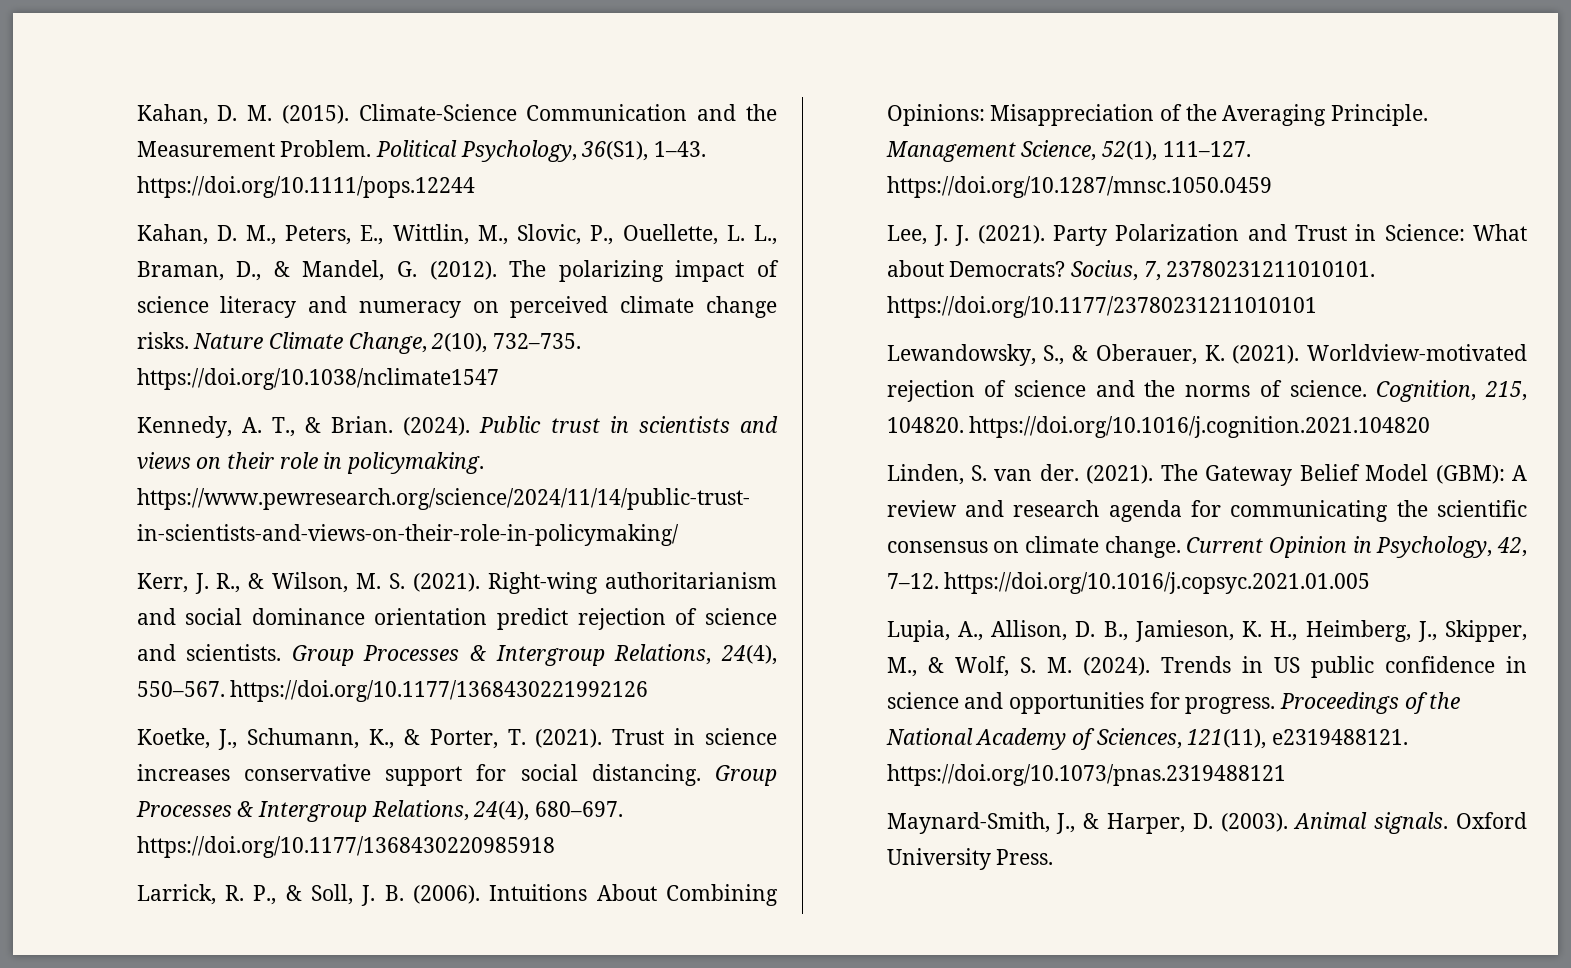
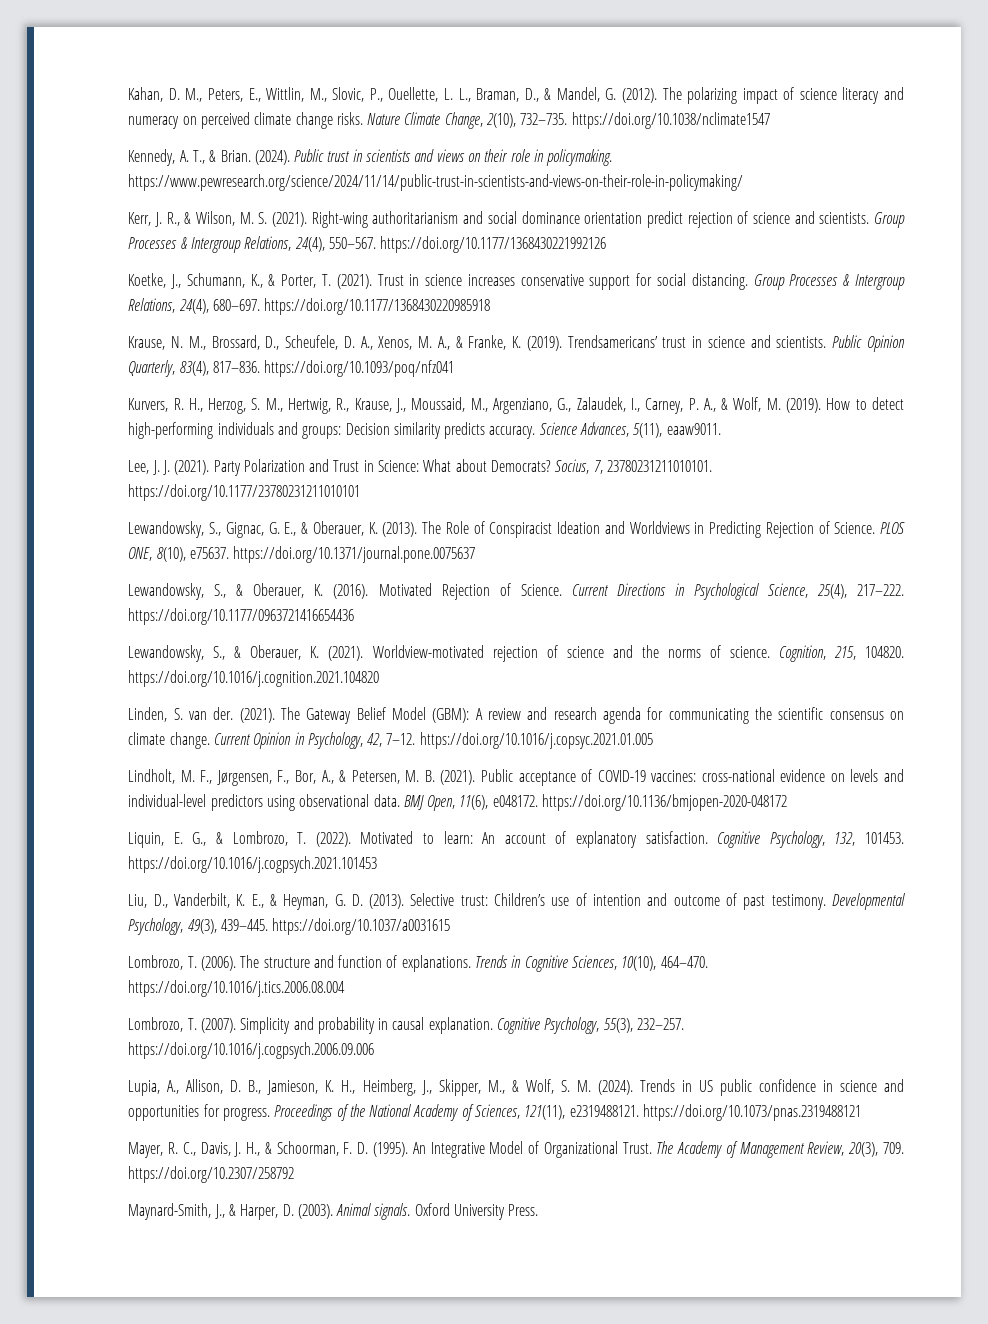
- Kahan, D. M. (2015). Climate-Science Communication and the Measurement Problem. Political Psychology, 36(S1), 1–43. https://doi.org/10.1111/pops.12244
- Larrick, R. P., & Soll, J. B. (2006). Intuitions About Combining Opinions: Misappreciation of the Averaging Principle. Management Science, 52(1), 111–127. https://doi.org/10.1287/mnsc.1050.0459
+ Krause, N. M., Brossard, D., Scheufele, D. A., Xenos, M. A., & Franke, K. (2019). Trendsamericans’ trust in science and scientists. Public Opinion Quarterly, 83(4), 817–836. https://doi.org/10.1093/poq/nfz041
+ Kurvers, R. H., Herzog, S. M., Hertwig, R., Krause, J., Moussaid, M., Argenziano, G., Zalaudek, I., Carney, P. A., & Wolf, M. (2019). How to detect high-performing individuals and groups: Decision similarity predicts accuracy. Science Advances, 5(11), eaaw9011.
+ Lewandowsky, S., Gignac, G. E., & Oberauer, K. (2013). The Role of Conspiracist Ideation and Worldviews in Predicting Rejection of Science. PLOS ONE, 8(10), e75637. https://doi.org/10.1371/journal.pone.0075637
+ Lewandowsky, S., & Oberauer, K. (2016). Motivated Rejection of Science. Current Directions in Psychological Science, 25(4), 217–222. https://doi.org/10.1177/0963721416654436
+ Lindholt, M. F., Jørgensen, F., Bor, A., & Petersen, M. B. (2021). Public acceptance of COVID-19 vaccines: cross-national evidence on levels and individual-level predictors using observational data. BMJ Open, 11(6), e048172. https://doi.org/10.1136/bmjopen-2020-048172
+ Liquin, E. G., & Lombrozo, T. (2022). Motivated to learn: An account of explanatory satisfaction. Cognitive Psychology, 132, 101453. https://doi.org/10.1016/j.cogpsych.2021.101453
+ Liu, D., Vanderbilt, K. E., & Heyman, G. D. (2013). Selective trust: Children’s use of intention and outcome of past testimony. Developmental Psychology, 49(3), 439–445. https://doi.org/10.1037/a0031615
+ Lombrozo, T. (2006). The structure and function of explanations. Trends in Cognitive Sciences, 10(10), 464–470. https://doi.org/10.1016/j.tics.2006.08.004
+ Lombrozo, T. (2007). Simplicity and probability in causal explanation. Cognitive Psychology, 55(3), 232–257. https://doi.org/10.1016/j.cogpsych.2006.09.006
+ Mayer, R. C., Davis, J. H., & Schoorman, F. D. (1995). An Integrative Model of Organizational Trust. The Academy of Management Review, 20(3), 709. https://doi.org/10.2307/258792

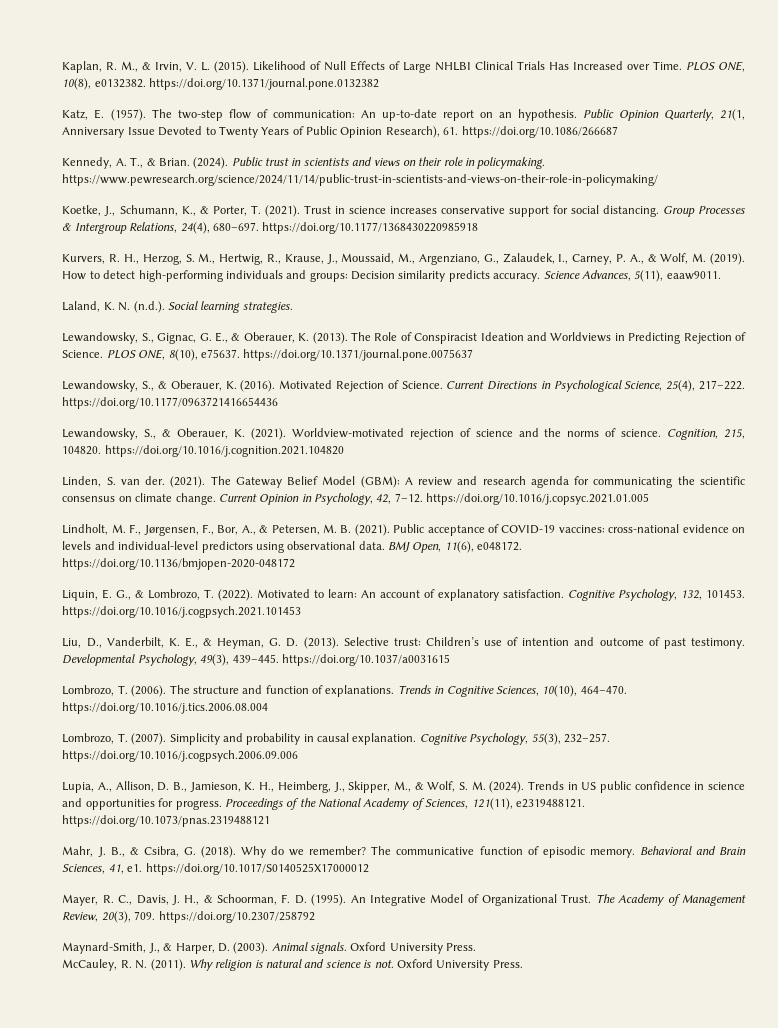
- Kahan, D. M., Peters, E., Wittlin, M., Slovic, P., Ouellette, L. L., Braman, D., & Mandel, G. (2012). The polarizing impact of science literacy and numeracy on perceived climate change risks. Nature Climate Change, 2(10), 732–735. https://doi.org/10.1038/nclimate1547
+ Kaplan, R. M., & Irvin, V. L. (2015). Likelihood of Null Effects of Large NHLBI Clinical Trials Has Increased over Time. PLOS ONE, 10(8), e0132382. https://doi.org/10.1371/journal.pone.0132382
+ Katz, E. (1957). The two-step flow of communication: An up-to-date report on an hypothesis. Public Opinion Quarterly, 21(1, Anniversary Issue Devoted to Twenty Years of Public Opinion Research), 61. https://doi.org/10.1086/266687
- Kerr, J. R., & Wilson, M. S. (2021). Right-wing authoritarianism and social dominance orientation predict rejection of science and scientists. Group Processes & Intergroup Relations, 24(4), 550–567. https://doi.org/10.1177/1368430221992126
- Krause, N. M., Brossard, D., Scheufele, D. A., Xenos, M. A., & Franke, K. (2019). Trendsamericans’ trust in science and scientists. Public Opinion Quarterly, 83(4), 817–836. https://doi.org/10.1093/poq/nfz041
- Lee, J. J. (2021). Party Polarization and Trust in Science: What about Democrats? Socius, 7, 23780231211010101. https://doi.org/10.1177/23780231211010101
+ Laland, K. N. (n.d.). Social learning strategies.
+ Mahr, J. B., & Csibra, G. (2018). Why do we remember? The communicative function of episodic memory. Behavioral and Brain Sciences, 41, e1. https://doi.org/10.1017/S0140525X17000012
+ McCauley, R. N. (2011). Why religion is natural and science is not. Oxford University Press.

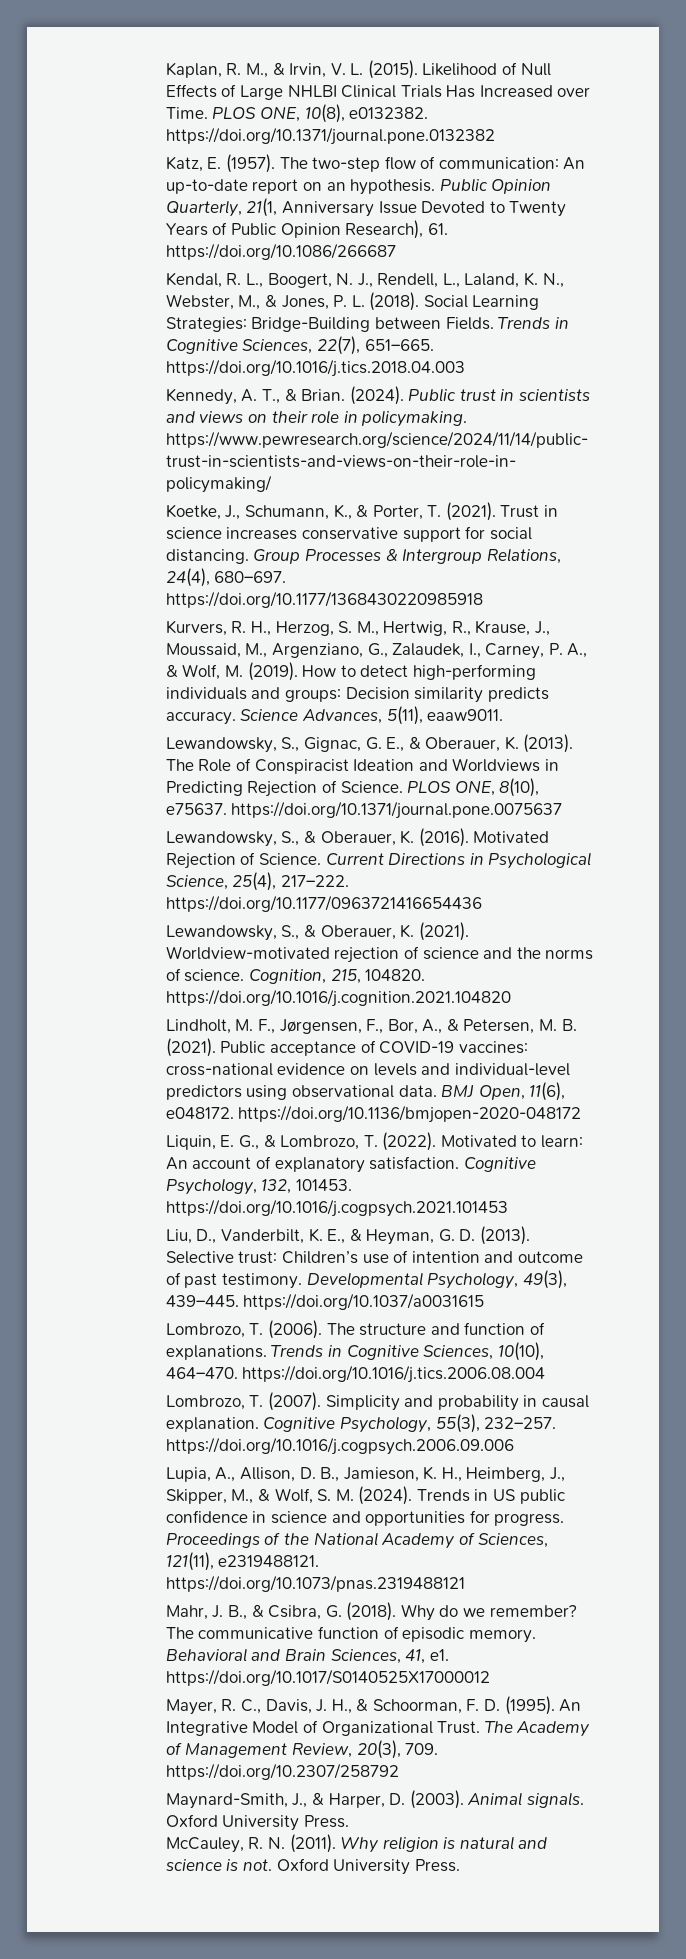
+ Kendal, R. L., Boogert, N. J., Rendell, L., Laland, K. N., Webster, M., & Jones, P. L. (2018). Social Learning Strategies: Bridge-Building between Fields. Trends in Cognitive Sciences, 22(7), 651–665. https://doi.org/10.1016/j.tics.2018.04.003
- Laland, K. N. (n.d.). Social learning strategies.
- Linden, S. van der. (2021). The Gateway Belief Model (GBM): A review and research agenda for communicating the scientific consensus on climate change. Current Opinion in Psychology, 42, 7–12. https://doi.org/10.1016/j.copsyc.2021.01.005

